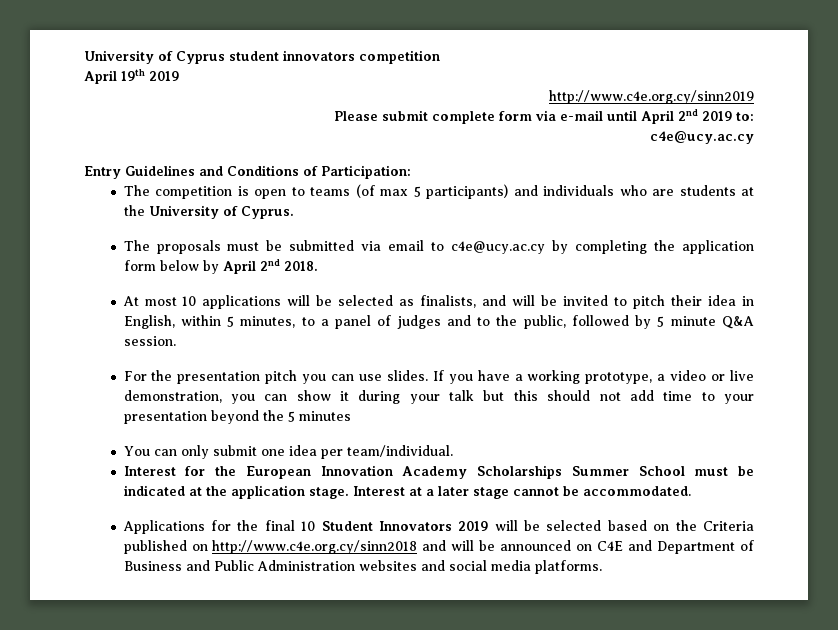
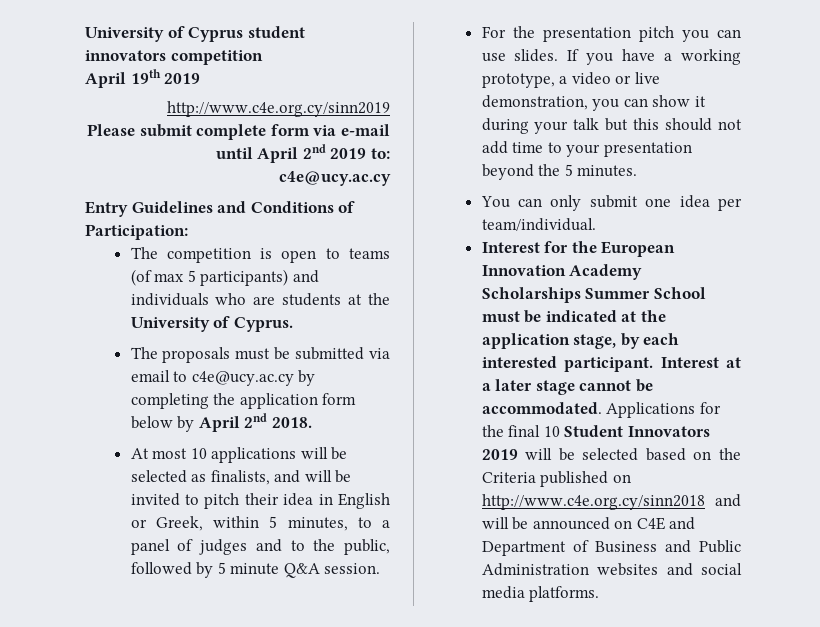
- At most 10 applications will be selected as finalists, and will be invited to pitch their idea in English, within 5 minutes, to a panel of judges and to the public, followed by 5 minute Q&A session.
+ At most 10 applications will be selected as finalists, and will be invited to pitch their idea in English or Greek, within 5 minutes, to a panel of judges and to the public, followed by 5 minute Q&A session.
- If you have a working prototype, a video or live demonstration, you can show it during your talk but this should not add time to your presentation beyond the 5 minutes
+ If you have a working prototype, a video or live demonstration, you can show it during your talk but this should not add time to your presentation beyond the 5 minutes.
- Interest for the European Innovation Academy Scholarships Summer School must be indicated at the application stage.
+ Interest for the European Innovation Academy Scholarships Summer School must be indicated at the application stage, by each interested participant.
- Interest at a later stage cannot be accommodated.
- Applications for the final 10 Student Innovators 2019 will be selected based on the Criteria published on http://www.c4e.org.cy/sinn2018 and will be announced on C4E and Department of Business and Public Administration websites and social media platforms.
+ Interest at a later stage cannot be accommodated. Applications for the final 10 Student Innovators 2019 will be selected based on the Criteria published on http://www.c4e.org.cy/sinn2018 and will be announced on C4E and Department of Business and Public Administration websites and social media platforms.

